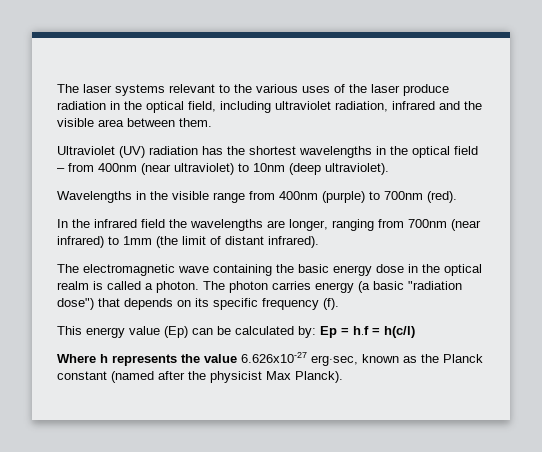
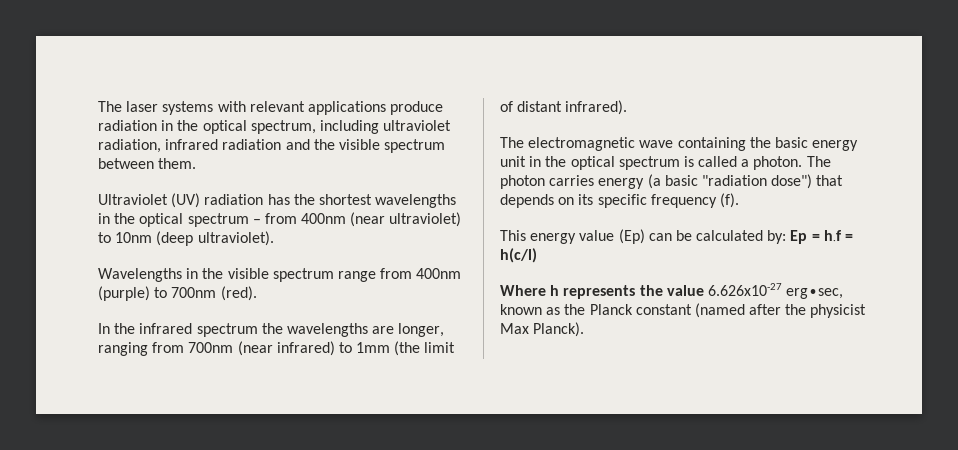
- The laser systems relevant to the various uses of the laser produce radiation in the optical field, including ultraviolet radiation, infrared and the visible area between them.
+ The laser systems with relevant applications produce radiation in the optical spectrum, including ultraviolet radiation, infrared radiation and the visible spectrum between them.
- Ultraviolet (UV) radiation has the shortest wavelengths in the optical field – from 400nm (near ultraviolet) to 10nm (deep ultraviolet).
+ Ultraviolet (UV) radiation has the shortest wavelengths in the optical spectrum – from 400nm (near ultraviolet) to 10nm (deep ultraviolet).
- Wavelengths in the visible range from 400nm (purple) to 700nm (red).
+ Wavelengths in the visible spectrum range from 400nm (purple) to 700nm (red).
- In the infrared field the wavelengths are longer, ranging from 700nm (near infrared) to 1mm (the limit of distant infrared).
+ In the infrared spectrum the wavelengths are longer, ranging from 700nm (near infrared) to 1mm (the limit of distant infrared).
- The electromagnetic wave containing the basic energy dose in the optical realm is called a photon.
+ The electromagnetic wave containing the basic energy unit in the optical spectrum is called a photon.

